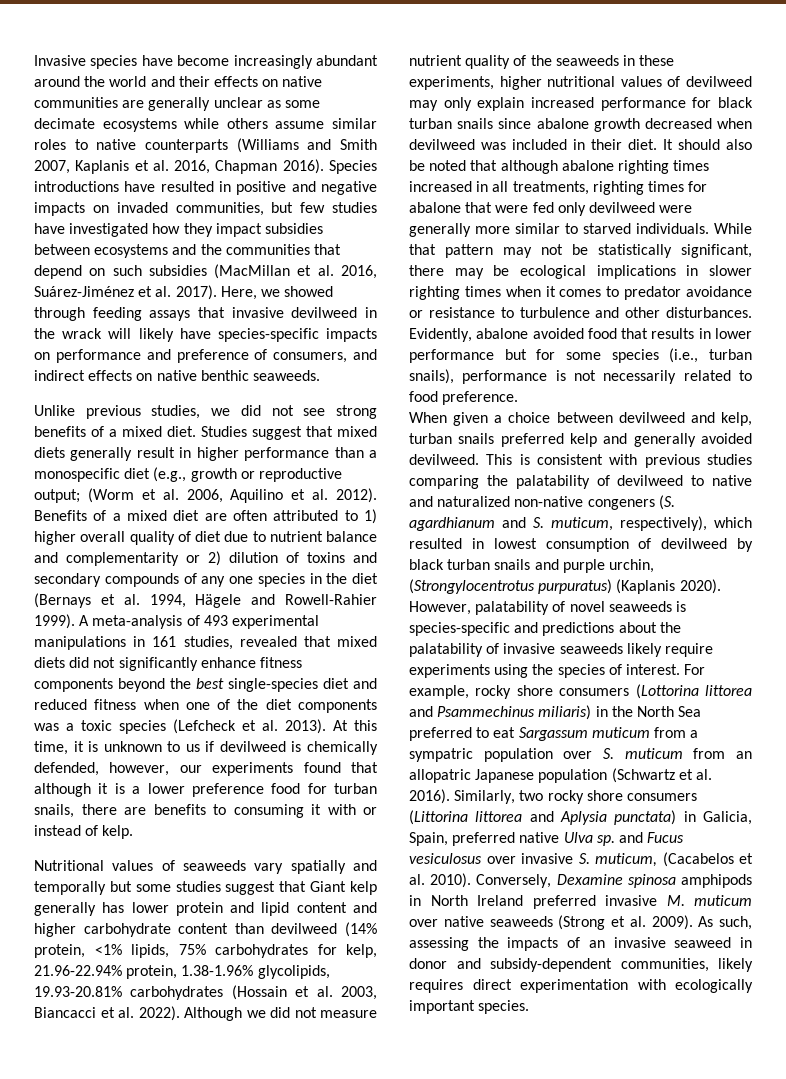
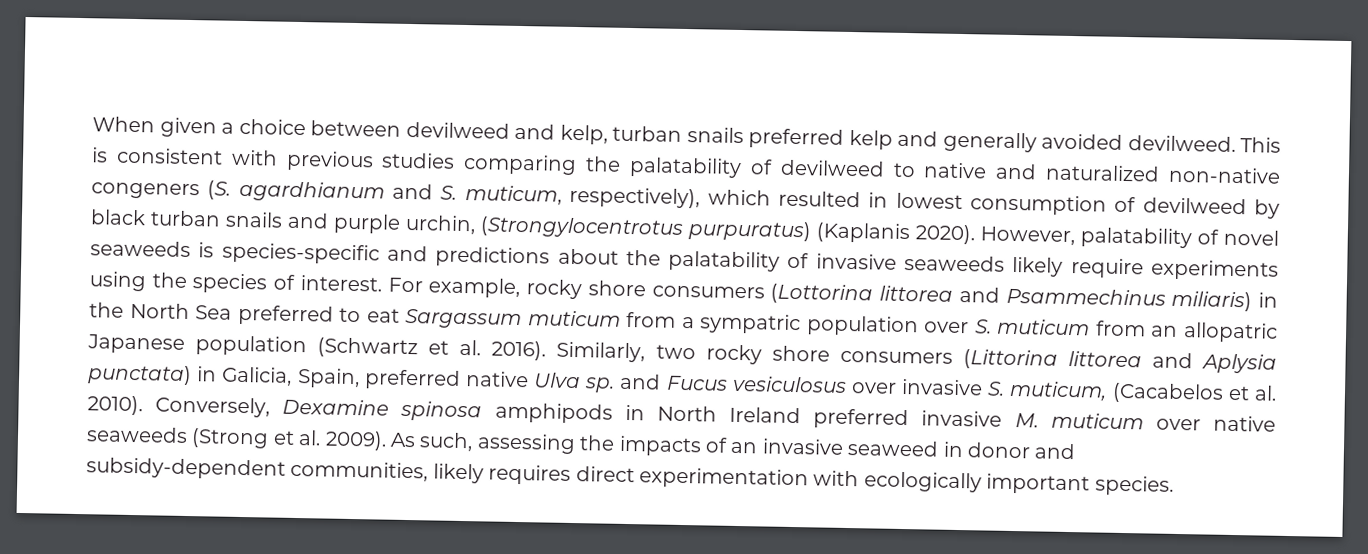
- Invasive species have become increasingly abundant around the world and their effects on native communities are generally unclear as some decimate ecosystems while others assume similar roles to native counterparts (Williams and Smith 2007, Kaplanis et al. 2016, Chapman 2016). Species introductions have resulted in positive and negative impacts on invaded communities, but few studies have investigated how they impact subsidies between ecosystems and the communities that depend on such subsidies (MacMillan et al. 2016, Suárez-Jiménez et al. 2017). Here, we showed through feeding assays that invasive devilweed in the wrack will likely have species-specific impacts on performance and preference of consumers, and indirect effects on native benthic seaweeds.
- Unlike previous studies, we did not see strong benefits of a mixed diet. Studies suggest that mixed diets generally result in higher performance than a monospecific diet (e.g., growth or reproductive output; (Worm et al. 2006, Aquilino et al. 2012). Benefits of a mixed diet are often attributed to 1) higher overall quality of diet due to nutrient balance and complementarity or 2) dilution of toxins and secondary compounds of any one species in the diet (Bernays et al. 1994, Hägele and Rowell-Rahier 1999). A meta-analysis of 493 experimental manipulations in 161 studies, revealed that mixed diets did not significantly enhance fitness components beyond the best single-species diet and reduced fitness when one of the diet components was a toxic species (Lefcheck et al. 2013). At this time, it is unknown to us if devilweed is chemically defended, however, our experiments found that although it is a lower preference food for turban snails, there are benefits to consuming it with or instead of kelp.
- Nutritional values of seaweeds vary spatially and temporally but some studies suggest that Giant kelp generally has lower protein and lipid content and higher carbohydrate content than devilweed (14% protein, <1% lipids, 75% carbohydrates for kelp, 21.96-22.94% protein, 1.38-1.96% glycolipids, 19.93-20.81% carbohydrates (Hossain et al. 2003, Biancacci et al. 2022). Although we did not measure nutrient quality of the seaweeds in these experiments, higher nutritional values of devilweed may only explain increased performance for black turban snails since abalone growth decreased when devilweed was included in their diet. It should also be noted that although abalone righting times increased in all treatments, righting times for abalone that were fed only devilweed were generally more similar to starved individuals. While that pattern may not be statistically significant, there may be ecological implications in slower righting times when it comes to predator avoidance or resistance to turbulence and other disturbances. Evidently, abalone avoided food that results in lower performance but for some species (i.e., turban snails), performance is not necessarily related to food preference.

